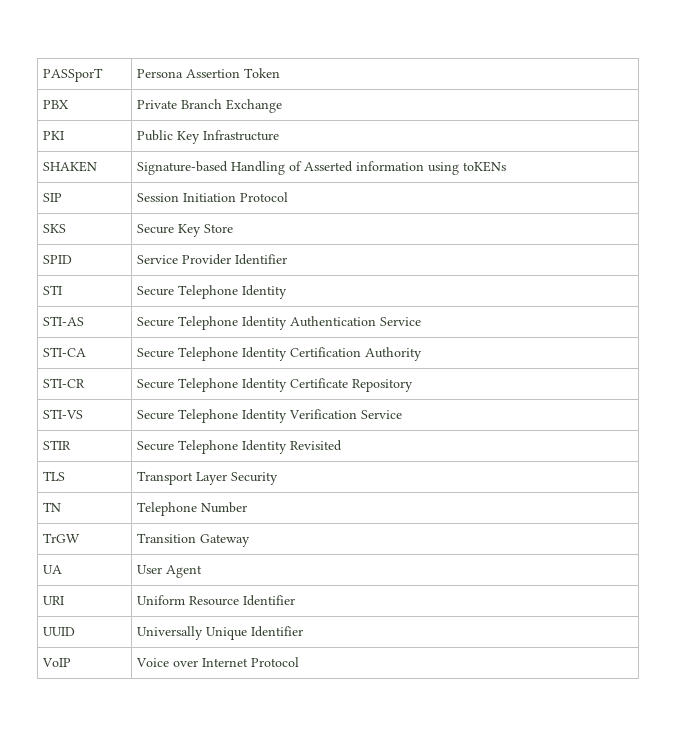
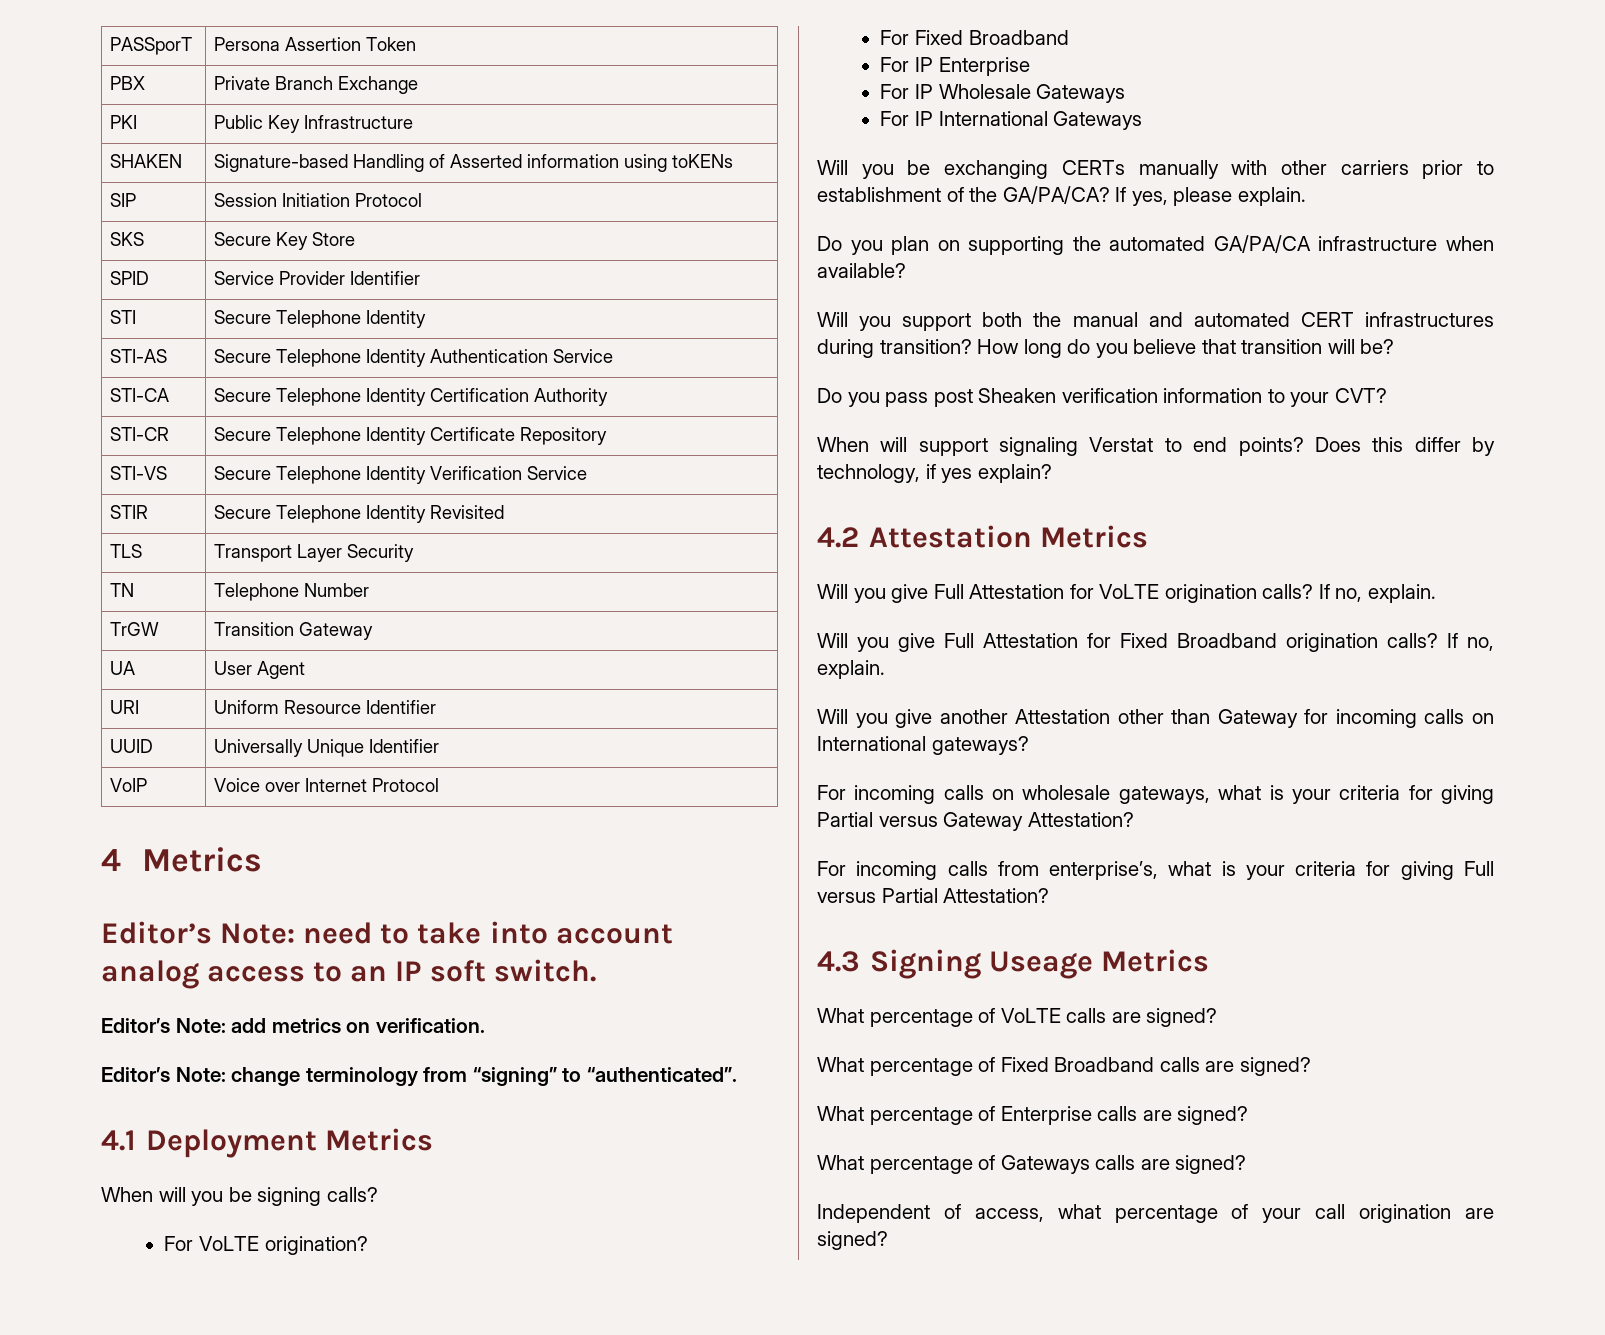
+ 4 Metrics
+ Editor’s Note: need to take into account analog access to an IP soft switch.
+ Editor’s Note: add metrics on verification.
+ Editor’s Note: change terminology from “signing” to “authenticated”.
+ 4.1 Deployment Metrics
+ When will you be signing calls?
+ For VoLTE origination?
+ For Fixed Broadband
+ For IP Enterprise
+ For IP Wholesale Gateways
+ For IP International Gateways
+ Will you be exchanging CERTs manually with other carriers prior to establishment of the GA/PA/CA? If yes, please explain.
+ Do you plan on supporting the automated GA/PA/CA infrastructure when available?
+ Will you support both the manual and automated CERT infrastructures during transition? How long do you believe that transition will be?
+ Do you pass post Sheaken verification information to your CVT?
+ When will support signaling Verstat to end points? Does this differ by technology, if yes explain?
+ 4.2 Attestation Metrics
+ Will you give Full Attestation for VoLTE origination calls? If no, explain.
+ Will you give Full Attestation for Fixed Broadband origination calls? If no, explain.
+ Will you give another Attestation other than Gateway for incoming calls on International gateways?
+ For incoming calls on wholesale gateways, what is your criteria for giving Partial versus Gateway Attestation?
+ For incoming calls from enterprise’s, what is your criteria for giving Full versus Partial Attestation?
+ 4.3 Signing Useage Metrics
+ What percentage of VoLTE calls are signed?
+ What percentage of Fixed Broadband calls are signed?
+ What percentage of Enterprise calls are signed?
+ What percentage of Gateways calls are signed?
+ Independent of access, what percentage of your call origination are signed?

